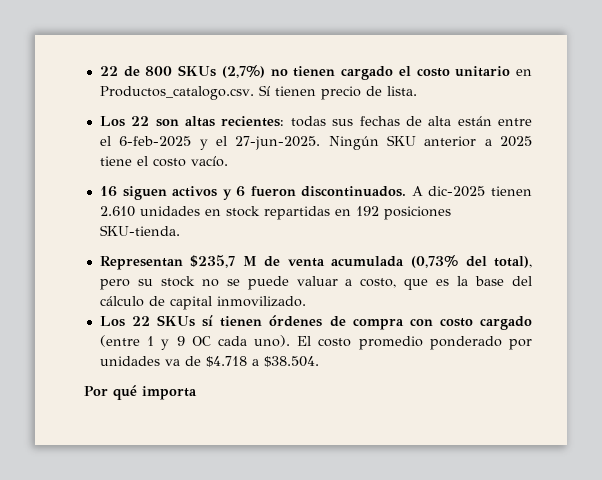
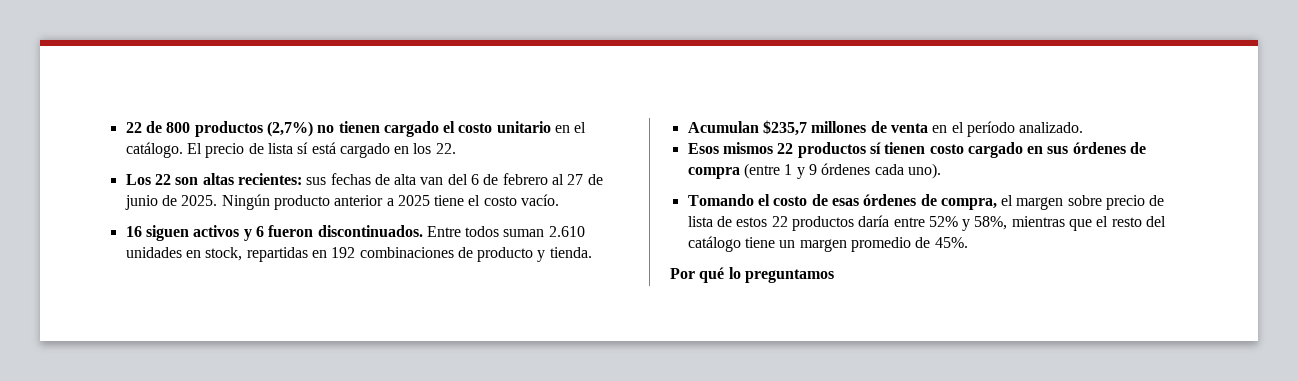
- 22 de 800 SKUs (2,7%) no tienen cargado el costo unitario en Productos_catalogo.csv. Sí tienen precio de lista.
+ 22 de 800 productos (2,7%) no tienen cargado el costo unitario en el catálogo. El precio de lista sí está cargado en los 22.
- Los 22 son altas recientes: todas sus fechas de alta están entre el 6-feb-2025 y el 27-jun-2025. Ningún SKU anterior a 2025 tiene el costo vacío.
+ Los 22 son altas recientes: sus fechas de alta van del 6 de febrero al 27 de junio de 2025. Ningún producto anterior a 2025 tiene el costo vacío.
- A dic-2025 tienen 2.610 unidades en stock repartidas en 192 posiciones SKU-tienda.
- Representan $235,7 M de venta acumulada (0,73% del total), pero su stock no se puede valuar a costo, que es la base del cálculo de capital inmovilizado.
- Los 22 SKUs sí tienen órdenes de compra con costo cargado (entre 1 y 9 OC cada uno). El costo promedio ponderado por unidades va de $4.718 a $38.504.
+ Entre todos suman 2.610 unidades en stock, repartidas en 192 combinaciones de producto y tienda.
+ Acumulan $235,7 millones de venta en el período analizado.
+ Esos mismos 22 productos sí tienen costo cargado en sus órdenes de compra (entre 1 y 9 órdenes cada uno).
+ Tomando el costo de esas órdenes de compra, el margen sobre precio de lista de estos 22 productos daría entre 52% y 58%, mientras que el resto del catálogo tiene un margen promedio de 45%.
- Por qué importa
+ Por qué lo preguntamos

